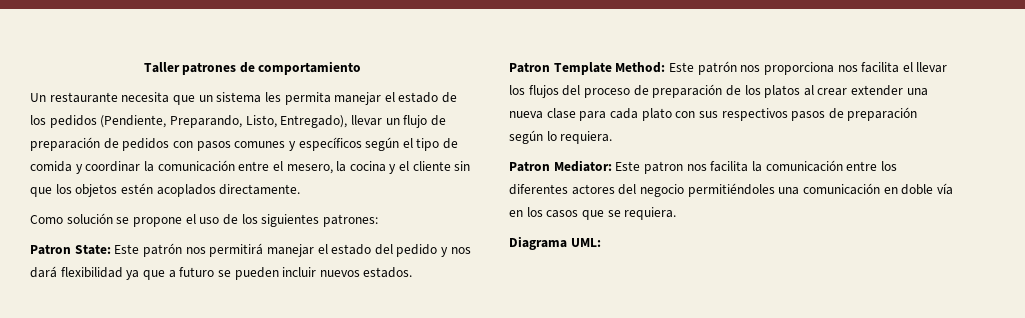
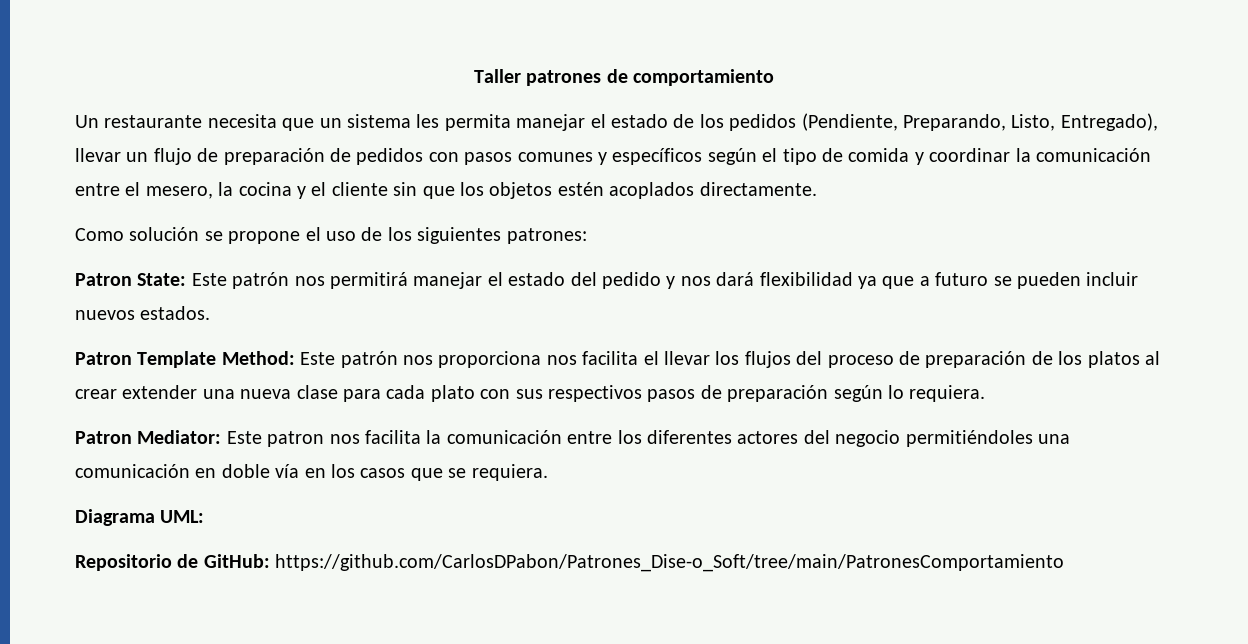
+ Repositorio de GitHub: https://github.com/CarlosDPabon/Patrones_Dise-o_Soft/tree/main/PatronesComportamiento

